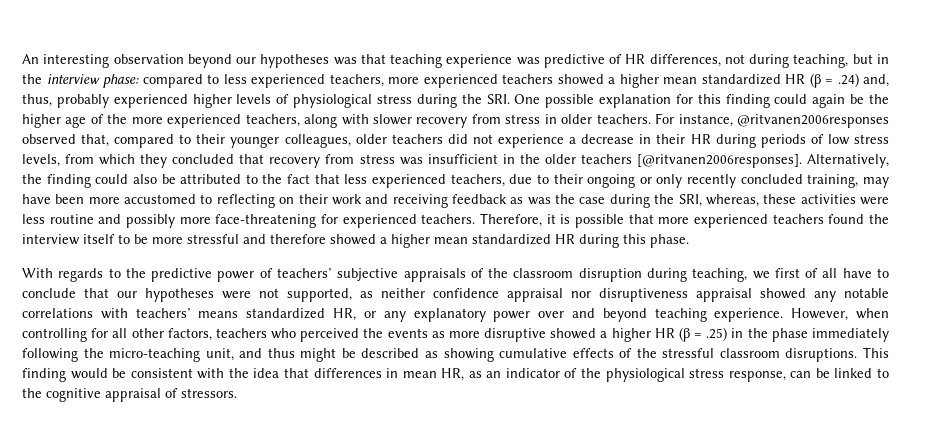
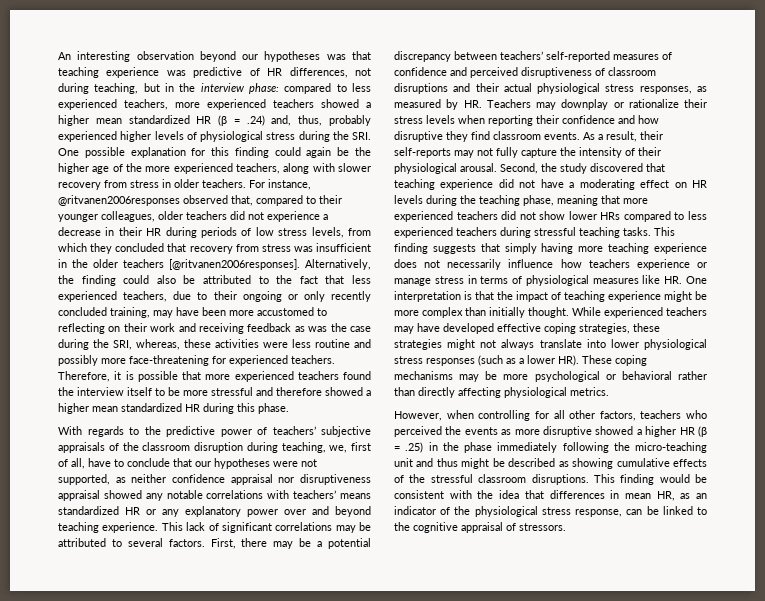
- With regards to the predictive power of teachers’ subjective appraisals of the classroom disruption during teaching, we first of all have to conclude that our hypotheses were not supported, as neither confidence appraisal nor disruptiveness appraisal showed any notable correlations with teachers’ means standardized HR, or any explanatory power over and beyond teaching experience. However, when controlling for all other factors, teachers who perceived the events as more disruptive showed a higher HR (β = .25) in the phase immediately following the micro-teaching unit, and thus might be described as showing cumulative effects of the stressful classroom disruptions.
+ With regards to the predictive power of teachers’ subjective appraisals of the classroom disruption during teaching, we, first of all, have to conclude that our hypotheses were not supported, as neither confidence appraisal nor disruptiveness appraisal showed any notable correlations with teachers’ means standardized HR or any explanatory power over and beyond teaching experience. This lack of significant correlations may be attributed to several factors. First, there may be a potential discrepancy between teachers’ self-reported measures of confidence and perceived disruptiveness of classroom disruptions and their actual physiological stress responses, as measured by HR. Teachers may downplay or rationalize their stress levels when reporting their confidence and how disruptive they find classroom events. As a result, their self-reports may not fully capture the intensity of their physiological arousal. Second, the study discovered that teaching experience did not have a moderating effect on HR levels during the teaching phase, meaning that more experienced teachers did not show lower HRs compared to less experienced teachers during stressful teaching tasks. This finding suggests that simply having more teaching experience does not necessarily influence how teachers experience or manage stress in terms of physiological measures like HR. One interpretation is that the impact of teaching experience might be more complex than initially thought. While experienced teachers may have developed effective coping strategies, these strategies might not always translate into lower physiological stress responses (such as a lower HR). These coping mechanisms may be more psychological or behavioral rather than directly affecting physiological metrics.
+ However, when controlling for all other factors, teachers who perceived the events as more disruptive showed a higher HR (β = .25) in the phase immediately following the micro-teaching unit and thus might be described as showing cumulative effects of the stressful classroom disruptions.

